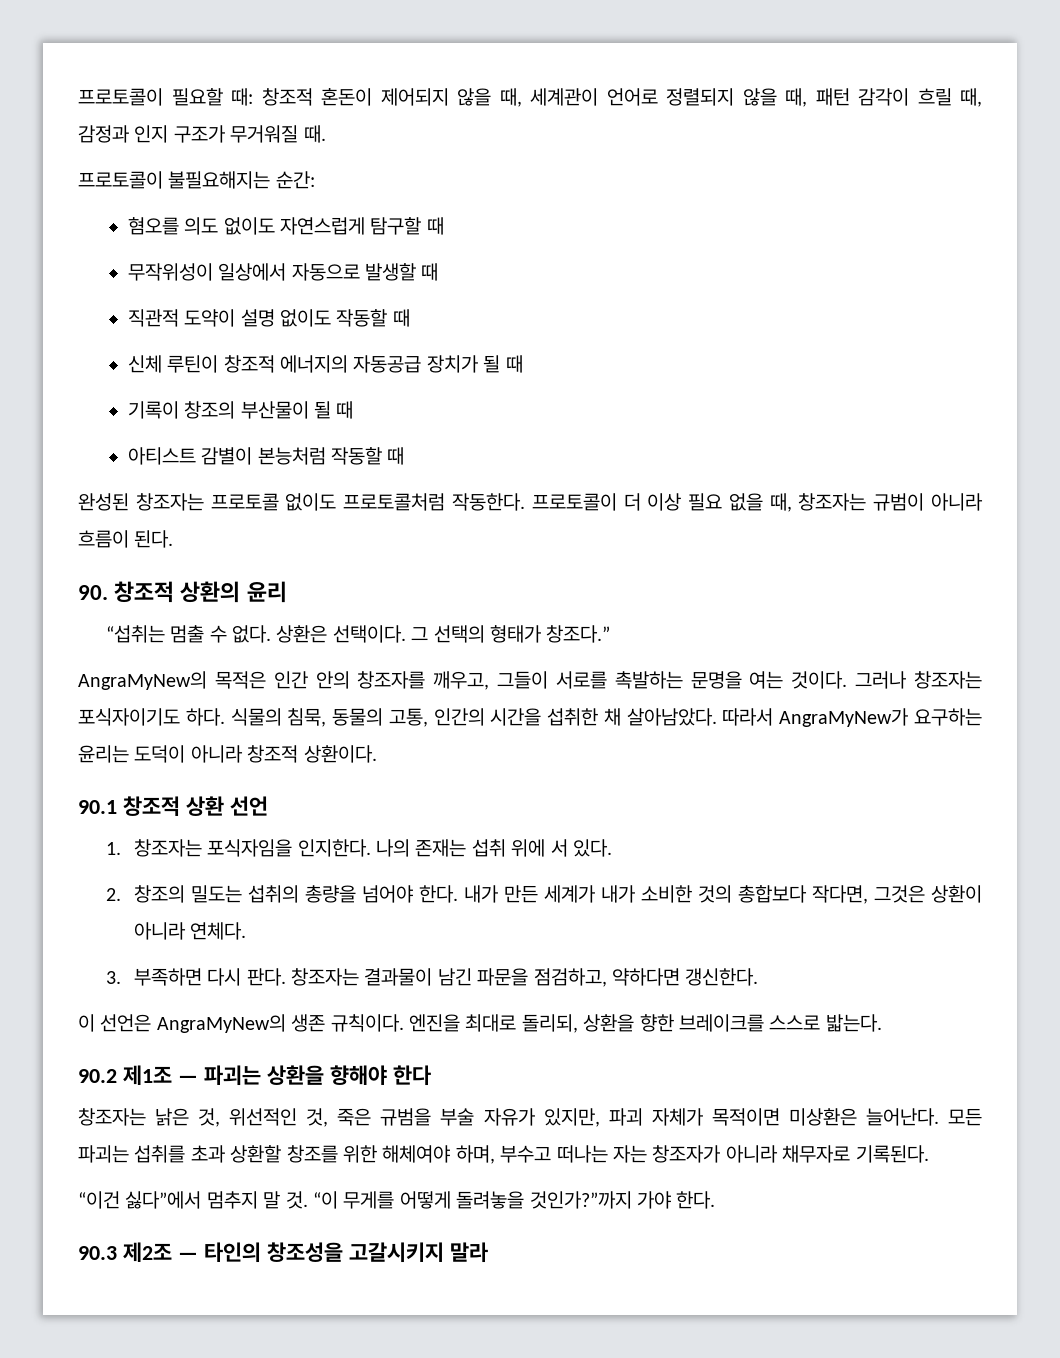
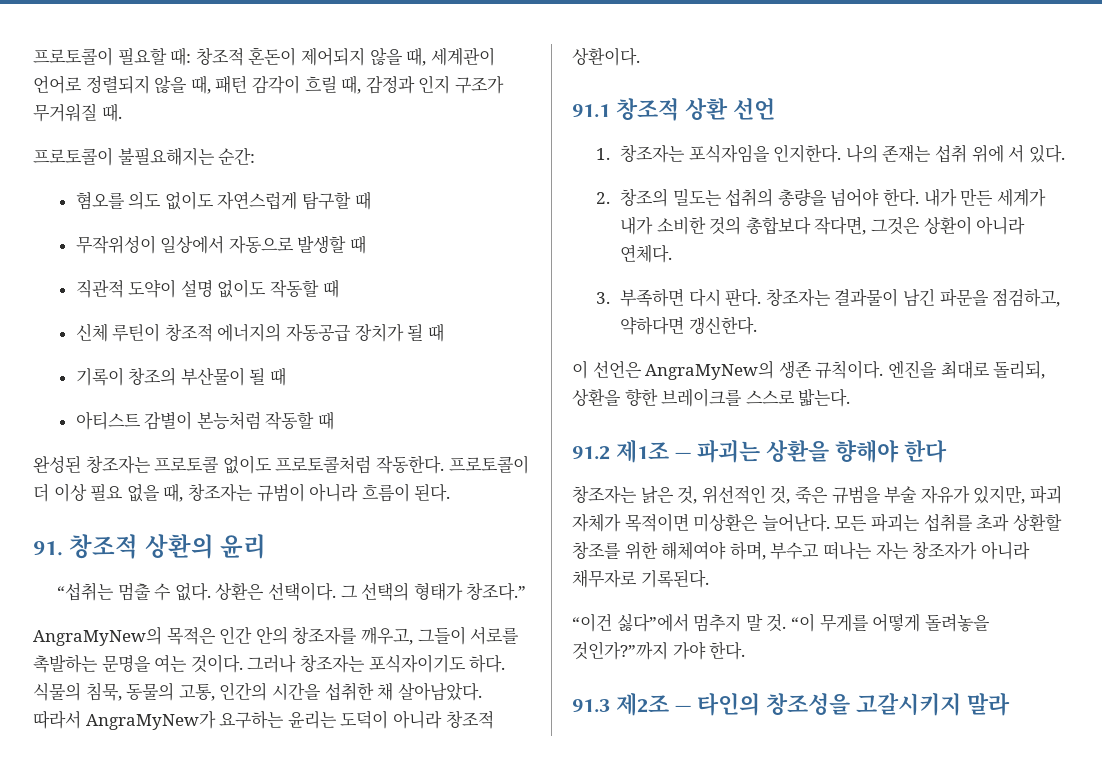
- 90. 창조적 상환의 윤리
+ 91. 창조적 상환의 윤리
- 90.1 창조적 상환 선언
+ 91.1 창조적 상환 선언
- 90.2 제1조 — 파괴는 상환을 향해야 한다
+ 91.2 제1조 — 파괴는 상환을 향해야 한다
- 90.3 제2조 — 타인의 창조성을 고갈시키지 말라
+ 91.3 제2조 — 타인의 창조성을 고갈시키지 말라

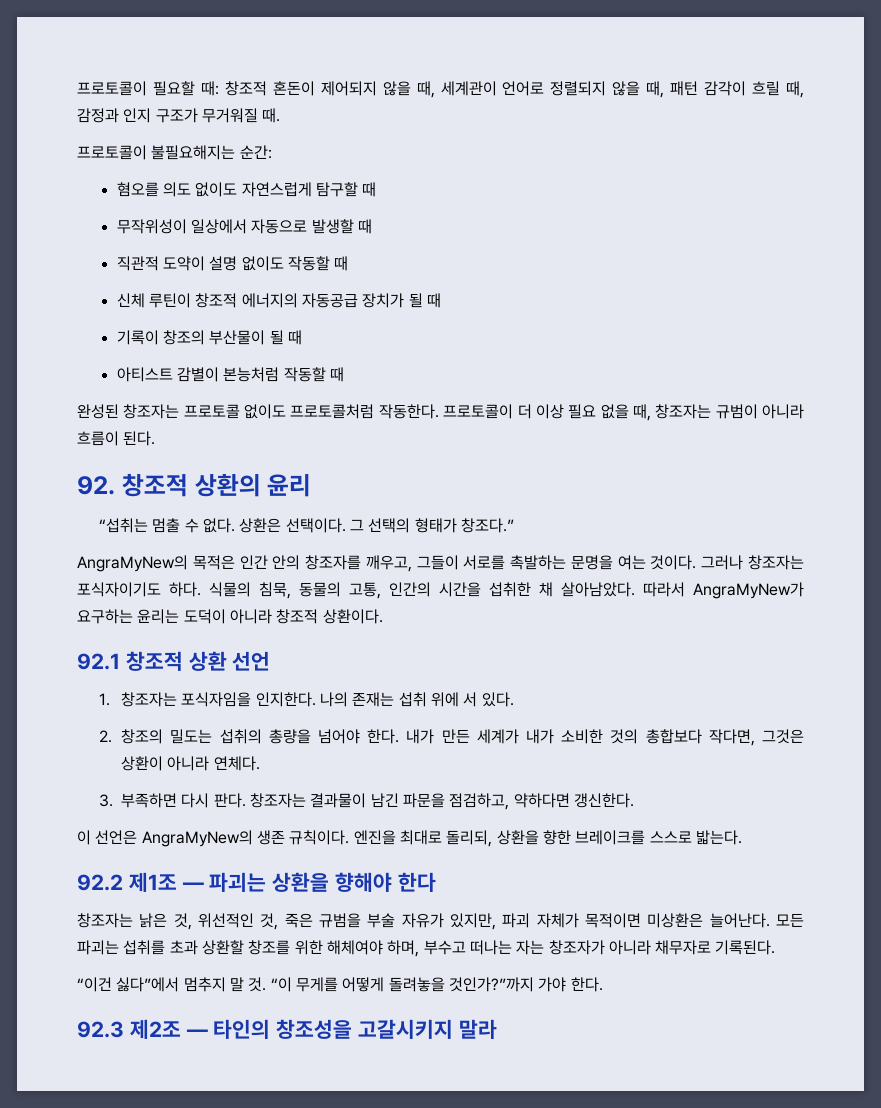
- 91. 창조적 상환의 윤리
+ 92. 창조적 상환의 윤리
- 91.1 창조적 상환 선언
+ 92.1 창조적 상환 선언
- 91.2 제1조 — 파괴는 상환을 향해야 한다
+ 92.2 제1조 — 파괴는 상환을 향해야 한다
- 91.3 제2조 — 타인의 창조성을 고갈시키지 말라
+ 92.3 제2조 — 타인의 창조성을 고갈시키지 말라

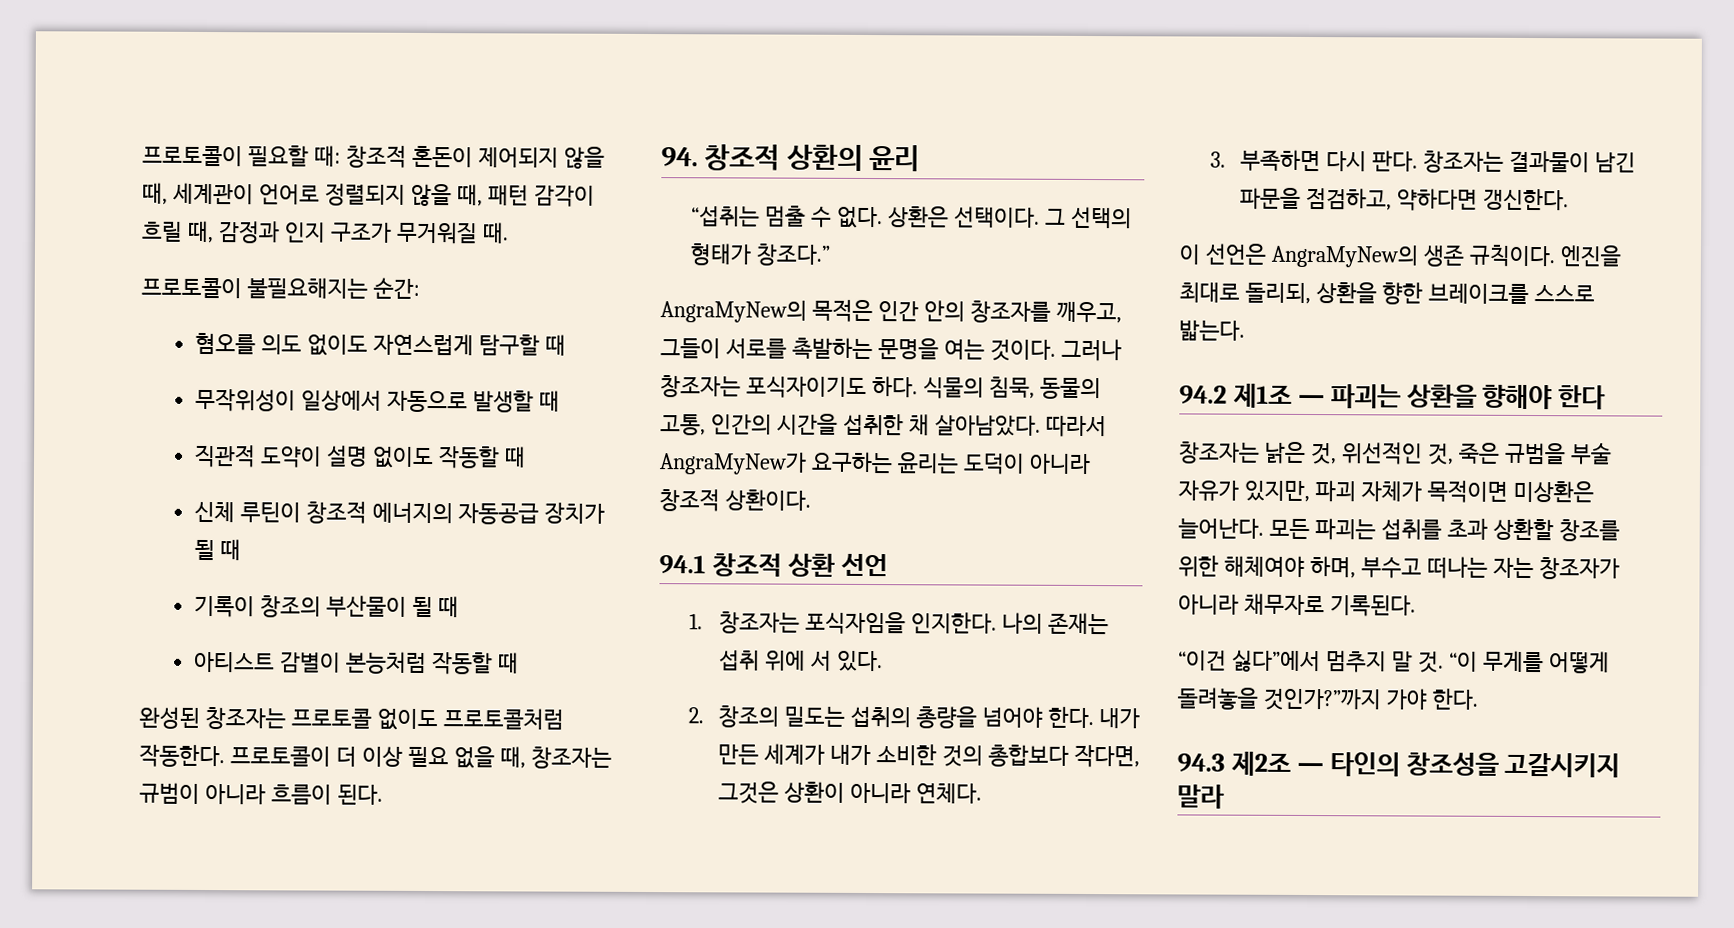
- 92. 창조적 상환의 윤리
+ 94. 창조적 상환의 윤리
- 92.1 창조적 상환 선언
+ 94.1 창조적 상환 선언
- 92.2 제1조 — 파괴는 상환을 향해야 한다
+ 94.2 제1조 — 파괴는 상환을 향해야 한다
- 92.3 제2조 — 타인의 창조성을 고갈시키지 말라
+ 94.3 제2조 — 타인의 창조성을 고갈시키지 말라

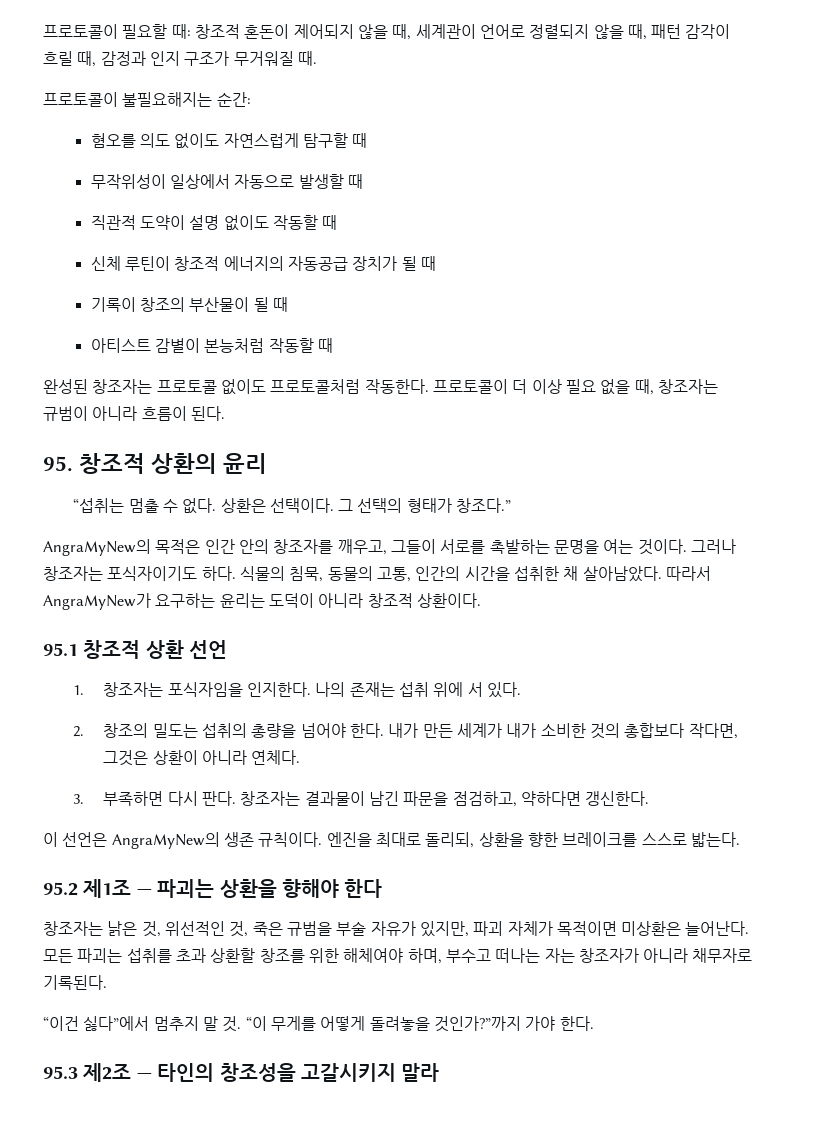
- 94. 창조적 상환의 윤리
+ 95. 창조적 상환의 윤리
- 94.1 창조적 상환 선언
+ 95.1 창조적 상환 선언
- 94.2 제1조 — 파괴는 상환을 향해야 한다
+ 95.2 제1조 — 파괴는 상환을 향해야 한다
- 94.3 제2조 — 타인의 창조성을 고갈시키지 말라
+ 95.3 제2조 — 타인의 창조성을 고갈시키지 말라

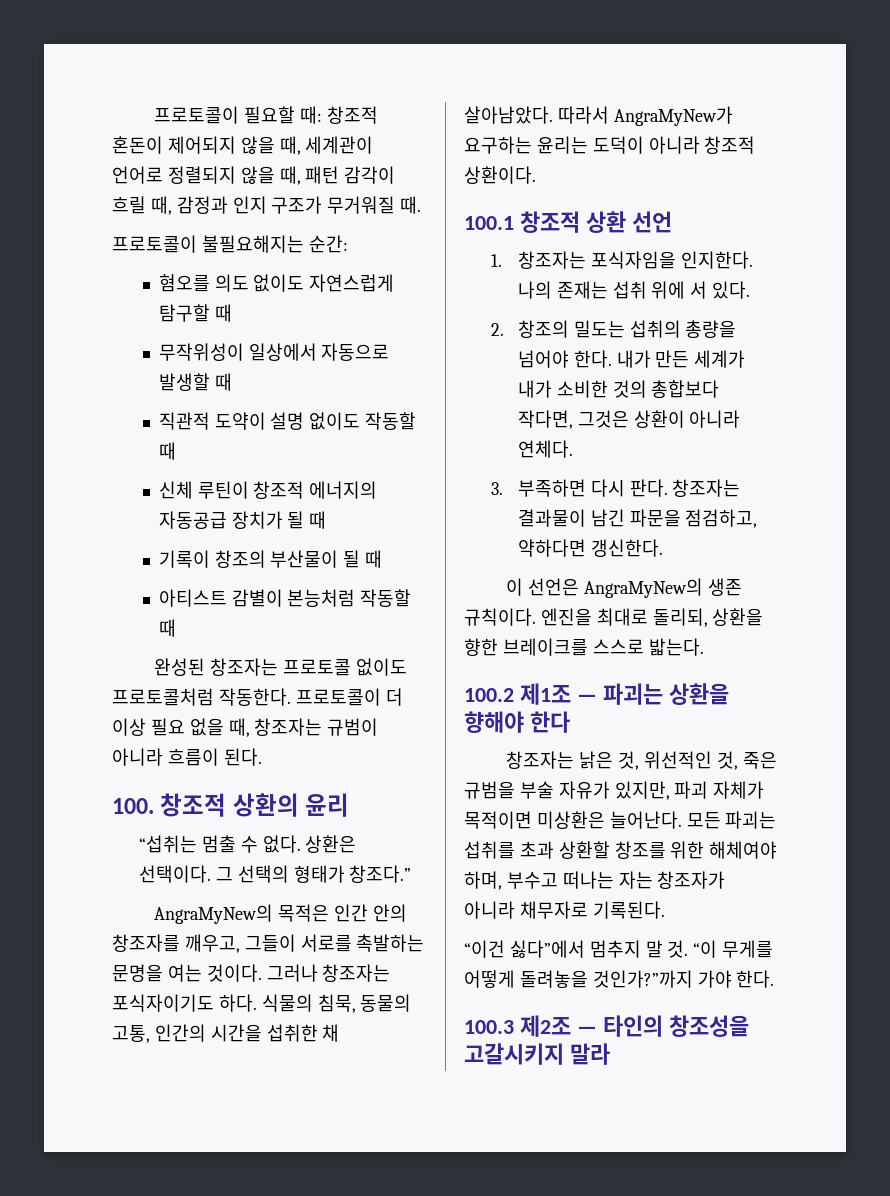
- 95. 창조적 상환의 윤리
+ 100. 창조적 상환의 윤리
- 95.1 창조적 상환 선언
+ 100.1 창조적 상환 선언
- 95.2 제1조 — 파괴는 상환을 향해야 한다
+ 100.2 제1조 — 파괴는 상환을 향해야 한다
- 95.3 제2조 — 타인의 창조성을 고갈시키지 말라
+ 100.3 제2조 — 타인의 창조성을 고갈시키지 말라

